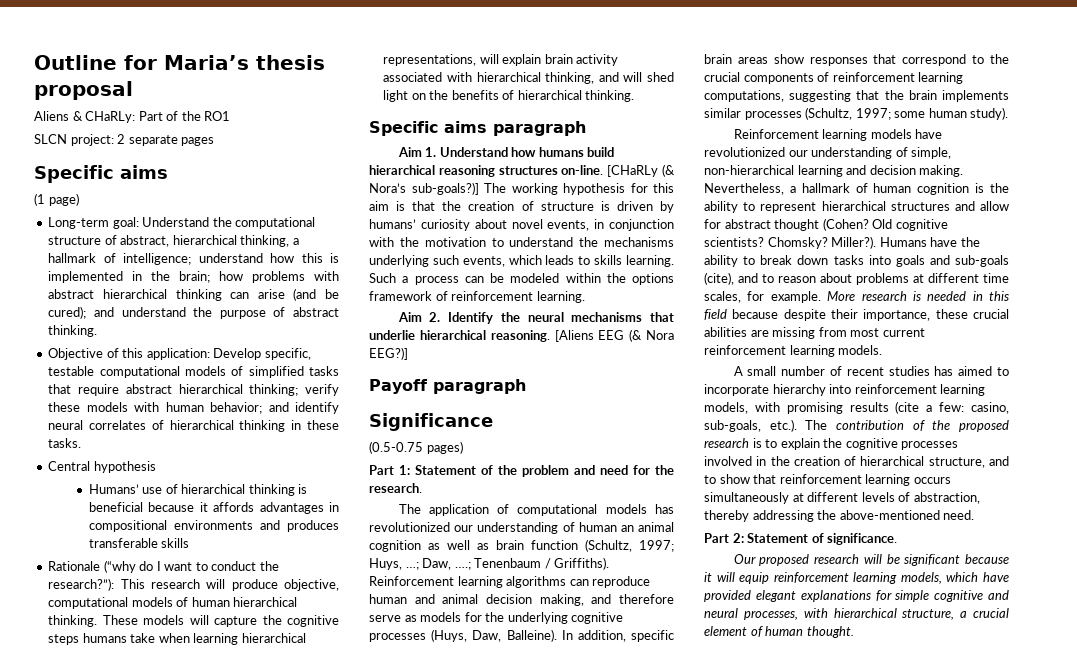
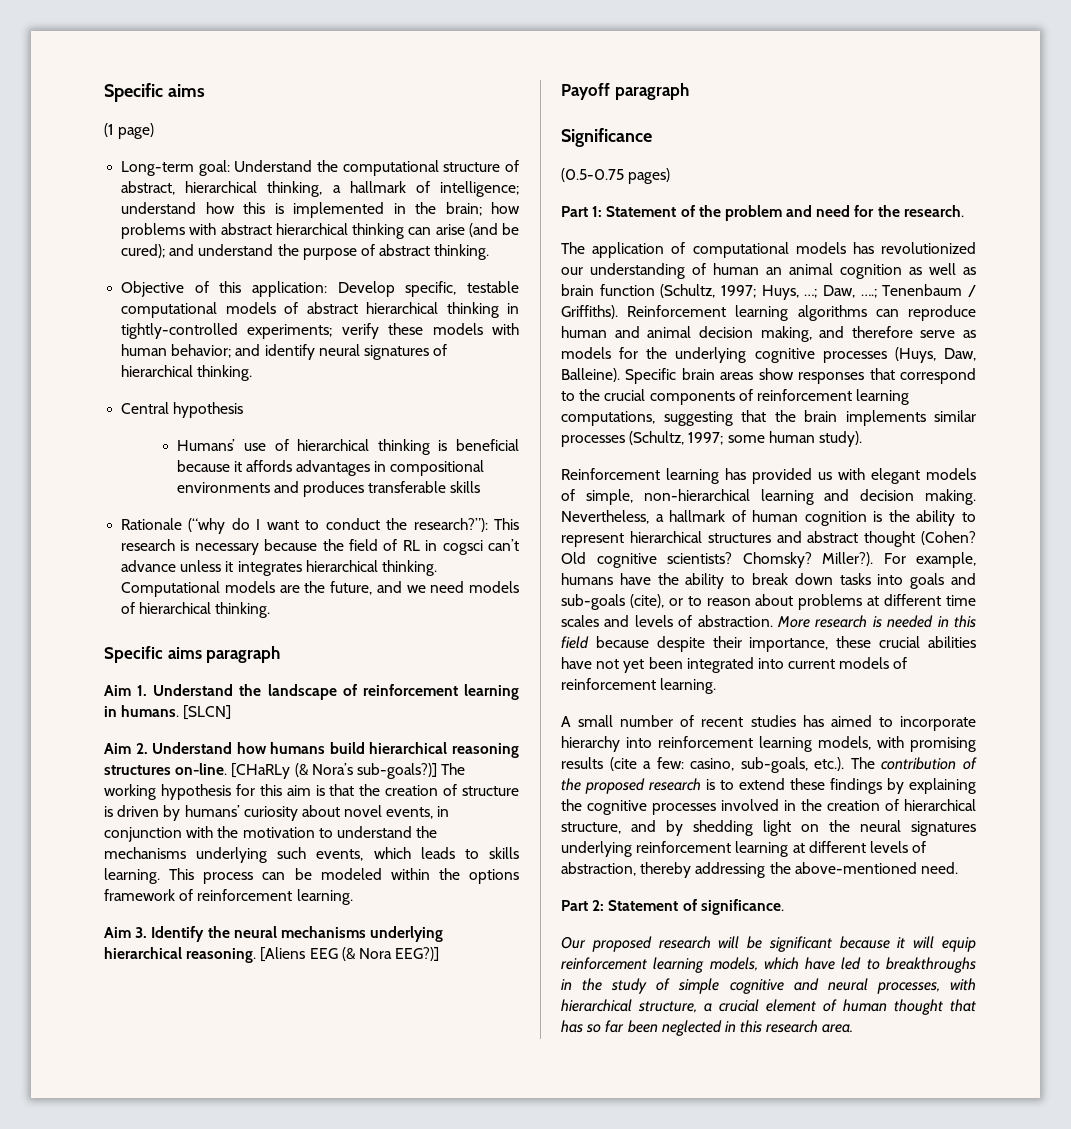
- Outline for Maria’s thesis proposal
- Aliens & CHaRLy: Part of the RO1
- SLCN project: 2 separate pages
- Objective of this application: Develop specific, testable computational models of simplified tasks that require abstract hierarchical thinking; verify these models with human behavior; and identify neural correlates of hierarchical thinking in these tasks.
+ Objective of this application: Develop specific, testable computational models of abstract hierarchical thinking in tightly-controlled experiments; verify these models with human behavior; and identify neural signatures of hierarchical thinking.
- Rationale (“why do I want to conduct the research?”): This research will produce objective, computational models of human hierarchical thinking. These models will capture the cognitive steps humans take when learning hierarchical representations, will explain brain activity associated with hierarchical thinking, and will shed light on the benefits of hierarchical thinking.
+ Rationale (“why do I want to conduct the research?”): This research is necessary because the field of RL in cogsci can’t advance unless it integrates hierarchical thinking. Computational models are the future, and we need models of hierarchical thinking.
- Aim 1. Understand how humans build hierarchical reasoning structures on-line.
+ Aim 1. Understand the landscape of reinforcement learning in humans. [SLCN]
+ Aim 2. Understand how humans build hierarchical reasoning structures on-line.
- Such a process can be modeled within the options framework of reinforcement learning.
+ This process can be modeled within the options framework of reinforcement learning.
- Aim 2. Identify the neural mechanisms that underlie hierarchical reasoning.
+ Aim 3. Identify the neural mechanisms underlying hierarchical reasoning.
- In addition, specific brain areas show responses that correspond to the crucial components of reinforcement learning computations, suggesting that the brain implements similar processes (Schultz, 1997; some human study).
+ Specific brain areas show responses that correspond to the crucial components of reinforcement learning computations, suggesting that the brain implements similar processes (Schultz, 1997; some human study).
- Reinforcement learning models have revolutionized our understanding of simple, non-hierarchical learning and decision making.
+ Reinforcement learning has provided us with elegant models of simple, non-hierarchical learning and decision making.
- Nevertheless, a hallmark of human cognition is the ability to represent hierarchical structures and allow for abstract thought (Cohen?
+ Nevertheless, a hallmark of human cognition is the ability to represent hierarchical structures and abstract thought (Cohen?
- Humans have the ability to break down tasks into goals and sub-goals (cite), and to reason about problems at different time scales, for example.
+ For example, humans have the ability to break down tasks into goals and sub-goals (cite), or to reason about problems at different time scales and levels of abstraction.
- More research is needed in this field because despite their importance, these crucial abilities are missing from most current reinforcement learning models.
+ More research is needed in this field because despite their importance, these crucial abilities have not yet been integrated into current models of reinforcement learning.
- A small number of recent studies has aimed to incorporate hierarchy into reinforcement learning models, with promising results (cite a few: casino, sub-goals, etc.). The contribution of the proposed research is to explain the cognitive processes involved in the creation of hierarchical structure, and to show that reinforcement learning occurs simultaneously at different levels of abstraction, thereby addressing the above-mentioned need.
+ A small number of recent studies has aimed to incorporate hierarchy into reinforcement learning models, with promising results (cite a few: casino, sub-goals, etc.). The contribution of the proposed research is to extend these findings by explaining the cognitive processes involved in the creation of hierarchical structure, and by shedding light on the neural signatures underlying reinforcement learning at different levels of abstraction, thereby addressing the above-mentioned need.
- Our proposed research will be significant because it will equip reinforcement learning models, which have provided elegant explanations for simple cognitive and neural processes, with hierarchical structure, a crucial element of human thought.
+ Our proposed research will be significant because it will equip reinforcement learning models, which have led to breakthroughs in the study of simple cognitive and neural processes, with hierarchical structure, a crucial element of human thought that has so far been neglected in this research area.

